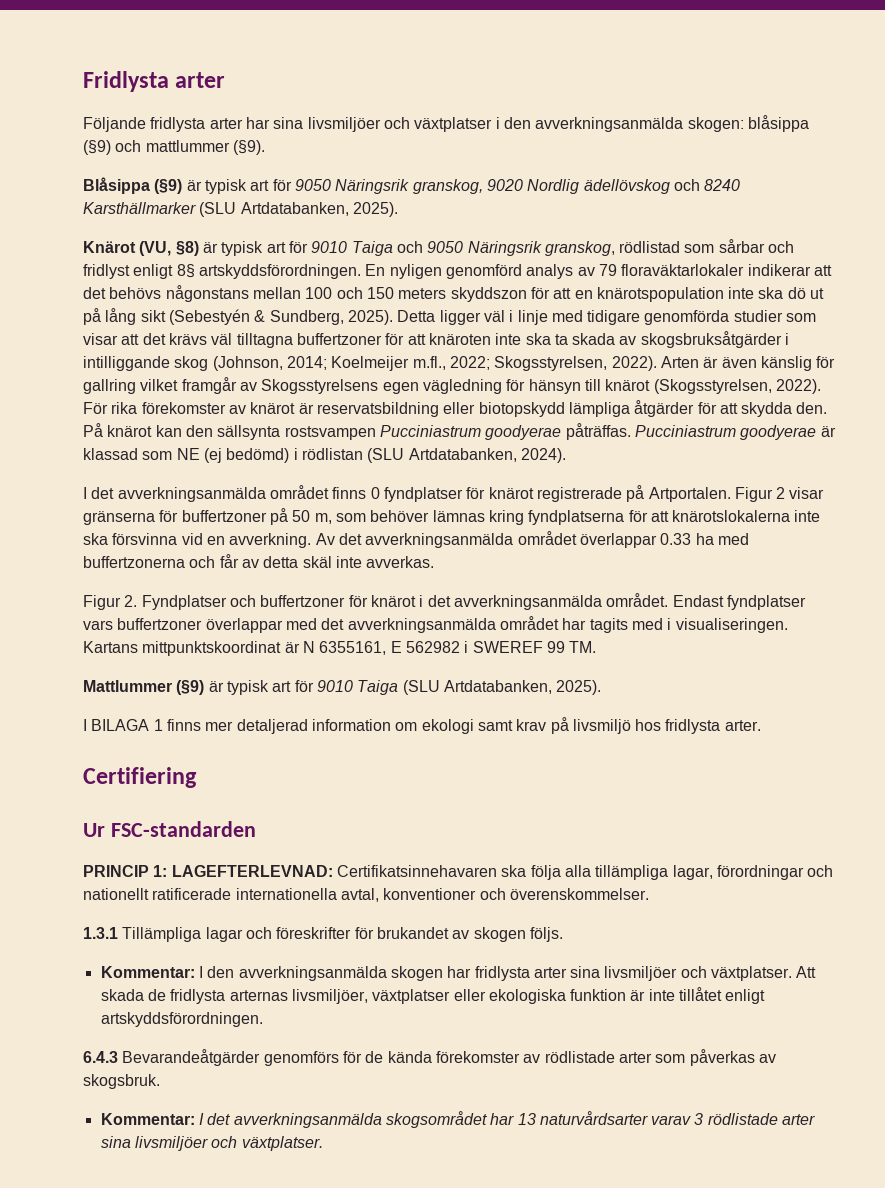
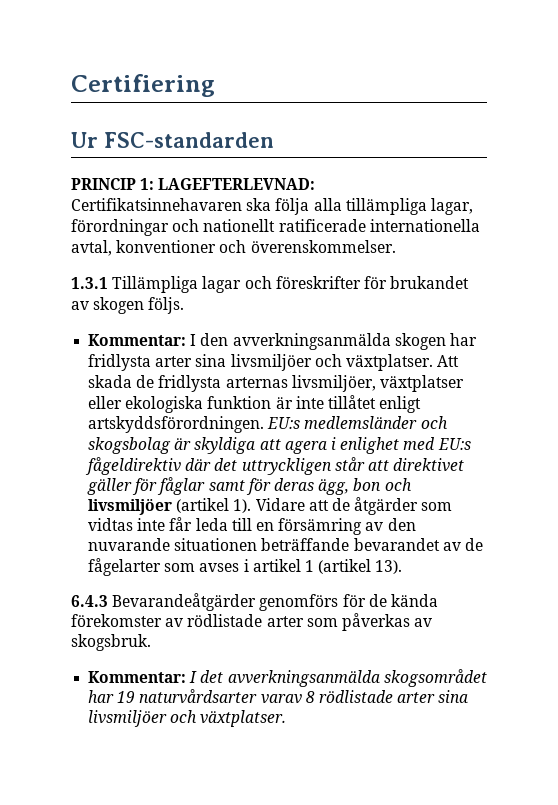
- Fridlysta arter
- Följande fridlysta arter har sina livsmiljöer och växtplatser i den avverkningsanmälda skogen: blåsippa (§9) och mattlummer (§9).
- Blåsippa (§9) är typisk art för 9050 Näringsrik granskog, 9020 Nordlig ädellövskog och 8240 Karsthällmarker (SLU Artdatabanken, 2025).
- Knärot (VU, §8) är typisk art för 9010 Taiga och 9050 Näringsrik granskog, rödlistad som sårbar och fridlyst enligt 8§ artskyddsförordningen. En nyligen genomförd analys av 79 floraväktarlokaler indikerar att det behövs någonstans mellan 100 och 150 meters skyddszon för att en knärotspopulation inte ska dö ut på lång sikt (Sebestyén & Sundberg, 2025). Detta ligger väl i linje med tidigare genomförda studier som visar att det krävs väl tilltagna buffertzoner för att knäroten inte ska ta skada av skogsbruksåtgärder i intilliggande skog (Johnson, 2014; Koelmeijer m.fl., 2022; Skogsstyrelsen, 2022). Arten är även känslig för gallring vilket framgår av Skogsstyrelsens egen vägledning för hänsyn till knärot (Skogsstyrelsen, 2022). För rika förekomster av knärot är reservatsbildning eller biotopskydd lämpliga åtgärder för att skydda den. På knärot kan den sällsynta rostsvampen Pucciniastrum goodyerae påträffas. Pucciniastrum goodyerae är klassad som NE (ej bedömd) i rödlistan (SLU Artdatabanken, 2024).
- I det avverkningsanmälda området finns 0 fyndplatser för knärot registrerade på Artportalen. Figur 2 visar gränserna för buffertzoner på 50 m, som behöver lämnas kring fyndplatserna för att knärotslokalerna inte ska försvinna vid en avverkning. Av det avverkningsanmälda området överlappar 0.33 ha med buffertzonerna och får av detta skäl inte avverkas.
- Figur 2. Fyndplatser och buffertzoner för knärot i det avverkningsanmälda området. Endast fyndplatser vars buffertzoner överlappar med det avverkningsanmälda området har tagits med i visualiseringen. Kartans mittpunktskoordinat är N 6355161, E 562982 i SWEREF 99 TM.
- Mattlummer (§9) är typisk art för 9010 Taiga (SLU Artdatabanken, 2025).
- I BILAGA 1 finns mer detaljerad information om ekologi samt krav på livsmiljö hos fridlysta arter.
+ EU:s medlemsländer och skogsbolag är skyldiga att agera i enlighet med EU:s fågeldirektiv där det uttryckligen står att direktivet gäller för fåglar samt för deras ägg, bon och livsmiljöer (artikel 1). Vidare att de åtgärder som vidtas inte får leda till en försämring av den nuvarande situationen beträffande bevarandet av de fågelarter som avses i artikel 1 (artikel 13).
- Kommentar: I det avverkningsanmälda skogsområdet har 13 naturvårdsarter varav 3 rödlistade arter sina livsmiljöer och växtplatser.
+ Kommentar: I det avverkningsanmälda skogsområdet har 19 naturvårdsarter varav 8 rödlistade arter sina livsmiljöer och växtplatser.

